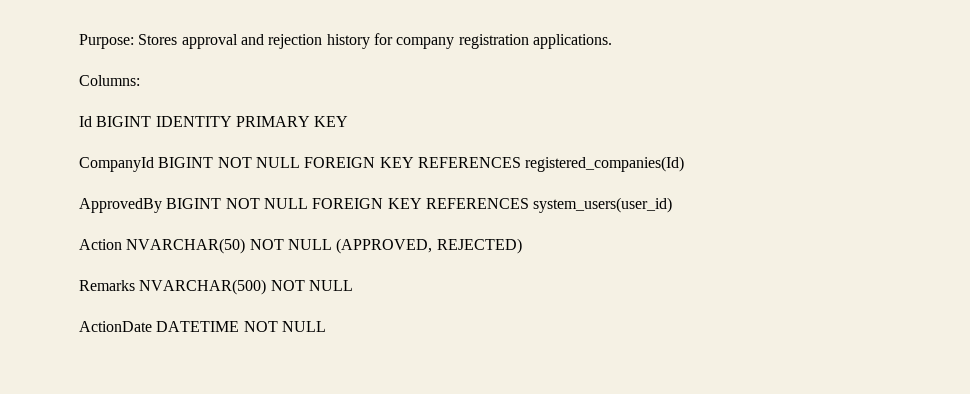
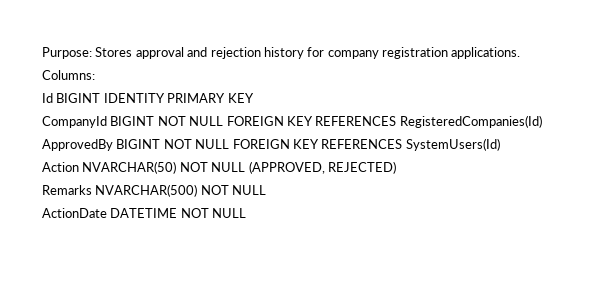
- CompanyId BIGINT NOT NULL FOREIGN KEY REFERENCES registered_companies(Id)
+ CompanyId BIGINT NOT NULL FOREIGN KEY REFERENCES RegisteredCompanies(Id)
- ApprovedBy BIGINT NOT NULL FOREIGN KEY REFERENCES system_users(user_id)
+ ApprovedBy BIGINT NOT NULL FOREIGN KEY REFERENCES SystemUsers(Id)

